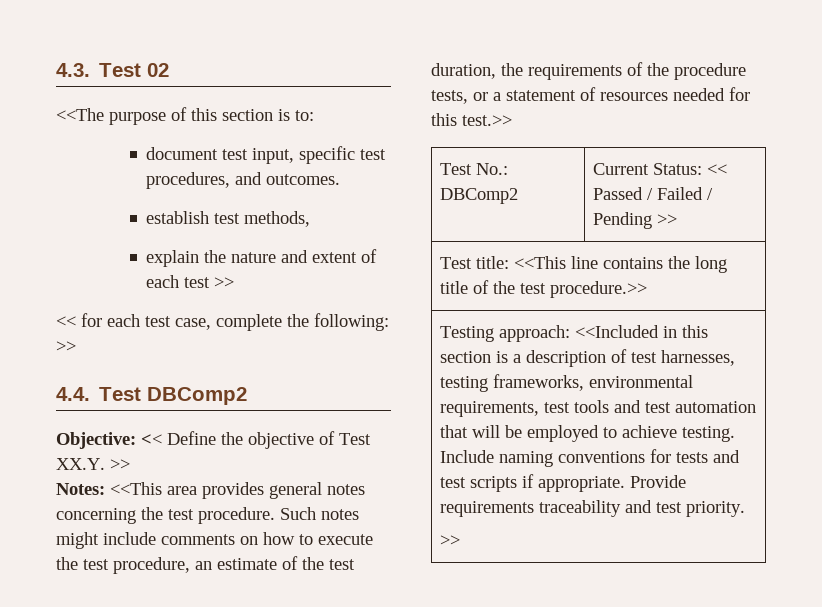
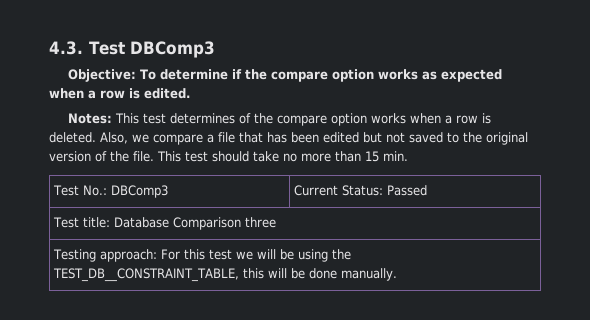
- 4.3. Test 02
- <<The purpose of this section is to:
- document test input, specific test procedures, and outcomes.
- establish test methods,
- explain the nature and extent of each test >>
- << for each test case, complete the following: >>
- 4.4. Test DBComp2
- Objective: << Define the objective of Test XX.Y. >>
- Notes: <<This area provides general notes concerning the test procedure. Such notes might include comments on how to execute the test procedure, an estimate of the test duration, the requirements of the procedure tests, or a statement of resources needed for this test.>>
+ 4.3. Test DBComp3
+ Objective: To determine if the compare option works as expected when a row is edited.
+ Notes: This test determines of the compare option works when a row is deleted. Also, we compare a file that has been edited but not saved to the original version of the file. This test should take no more than 15 min.
- Test No.: DBComp2 | Current Status: << Passed / Failed / Pending >>
- Test title: <<This line contains the long title of the test procedure.>>
- Testing approach: <<Included in this section is a description of test harnesses, testing frameworks, environmental requirements, test tools and test automation that will be employed to achieve testing. Include naming conventions for tests and test scripts if appropriate. Provide requirements traceability and test priority.
- >>
+ Test No.: DBComp3 | Current Status: Passed
+ Test title: Database Comparison three
+ Testing approach: For this test we will be using the TEST_DB__CONSTRAINT_TABLE, this will be done manually.

